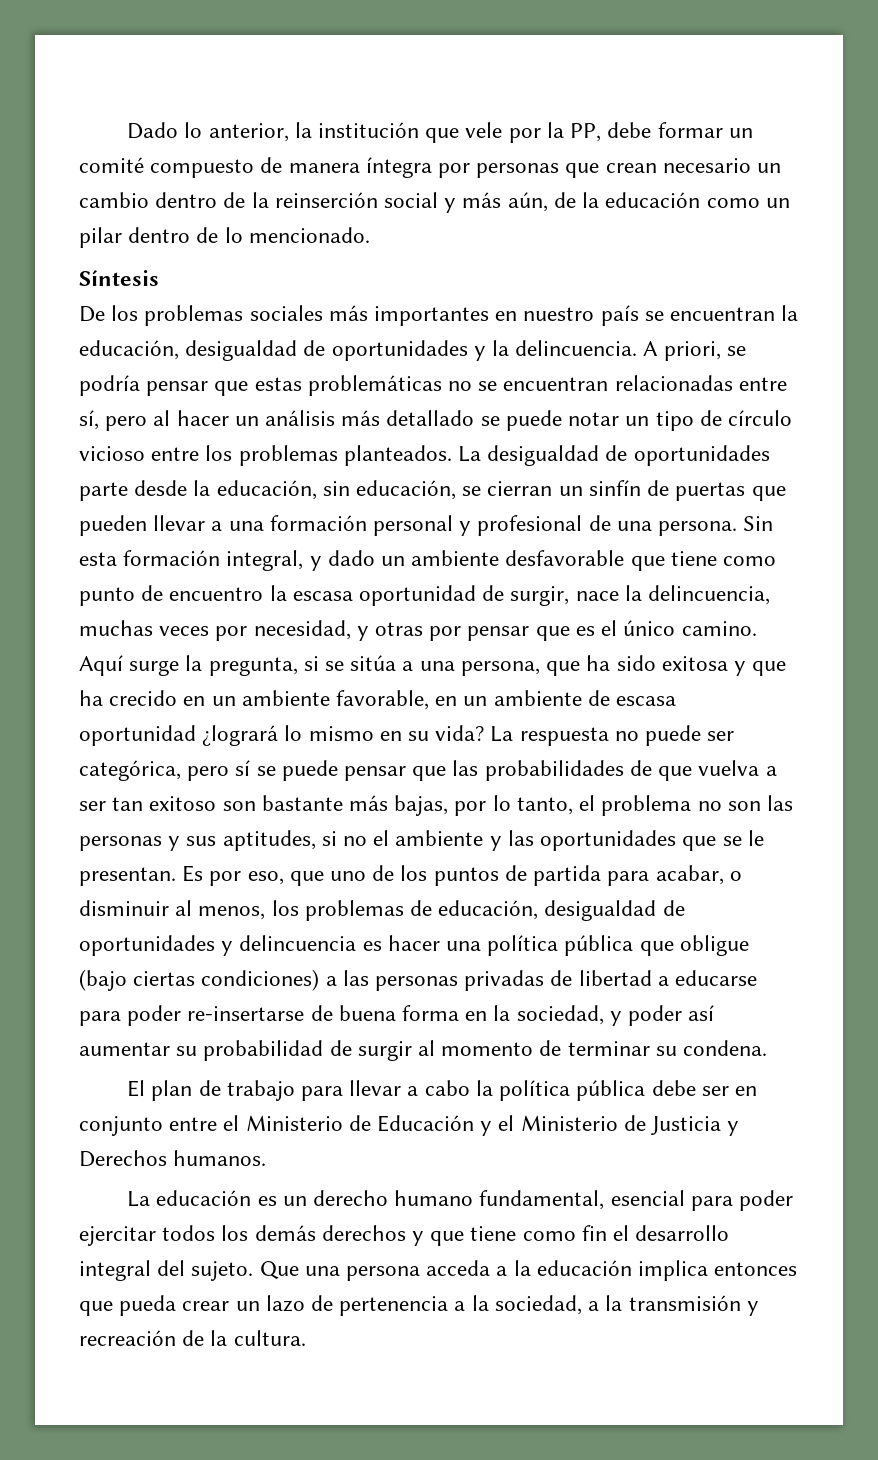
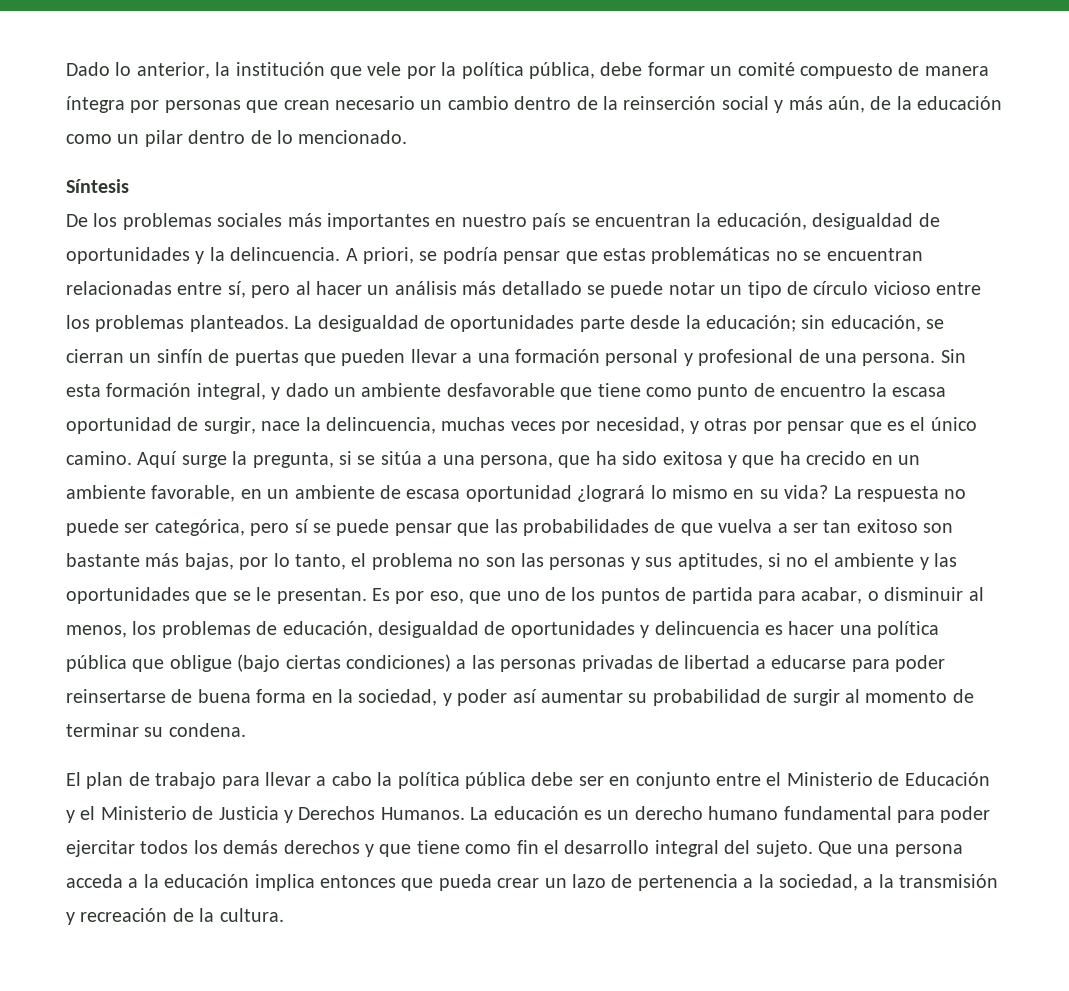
- Dado lo anterior, la institución que vele por la PP, debe formar un comité compuesto de manera íntegra por personas que crean necesario un cambio dentro de la reinserción social y más aún, de la educación como un pilar dentro de lo mencionado.
+ Dado lo anterior, la institución que vele por la política pública, debe formar un comité compuesto de manera íntegra por personas que crean necesario un cambio dentro de la reinserción social y más aún, de la educación como un pilar dentro de lo mencionado.
- La desigualdad de oportunidades parte desde la educación, sin educación, se cierran un sinfín de puertas que pueden llevar a una formación personal y profesional de una persona.
+ La desigualdad de oportunidades parte desde la educación; sin educación, se cierran un sinfín de puertas que pueden llevar a una formación personal y profesional de una persona.
- Es por eso, que uno de los puntos de partida para acabar, o disminuir al menos, los problemas de educación, desigualdad de oportunidades y delincuencia es hacer una política pública que obligue (bajo ciertas condiciones) a las personas privadas de libertad a educarse para poder re-insertarse de buena forma en la sociedad, y poder así aumentar su probabilidad de surgir al momento de terminar su condena.
+ Es por eso, que uno de los puntos de partida para acabar, o disminuir al menos, los problemas de educación, desigualdad de oportunidades y delincuencia es hacer una política pública que obligue (bajo ciertas condiciones) a las personas privadas de libertad a educarse para poder reinsertarse de buena forma en la sociedad, y poder así aumentar su probabilidad de surgir al momento de terminar su condena.
- El plan de trabajo para llevar a cabo la política pública debe ser en conjunto entre el Ministerio de Educación y el Ministerio de Justicia y Derechos humanos.
- La educación es un derecho humano fundamental, esencial para poder ejercitar todos los demás derechos y que tiene como fin el desarrollo integral del sujeto.
+ El plan de trabajo para llevar a cabo la política pública debe ser en conjunto entre el Ministerio de Educación y el Ministerio de Justicia y Derechos Humanos. La educación es un derecho humano fundamental para poder ejercitar todos los demás derechos y que tiene como fin el desarrollo integral del sujeto.

